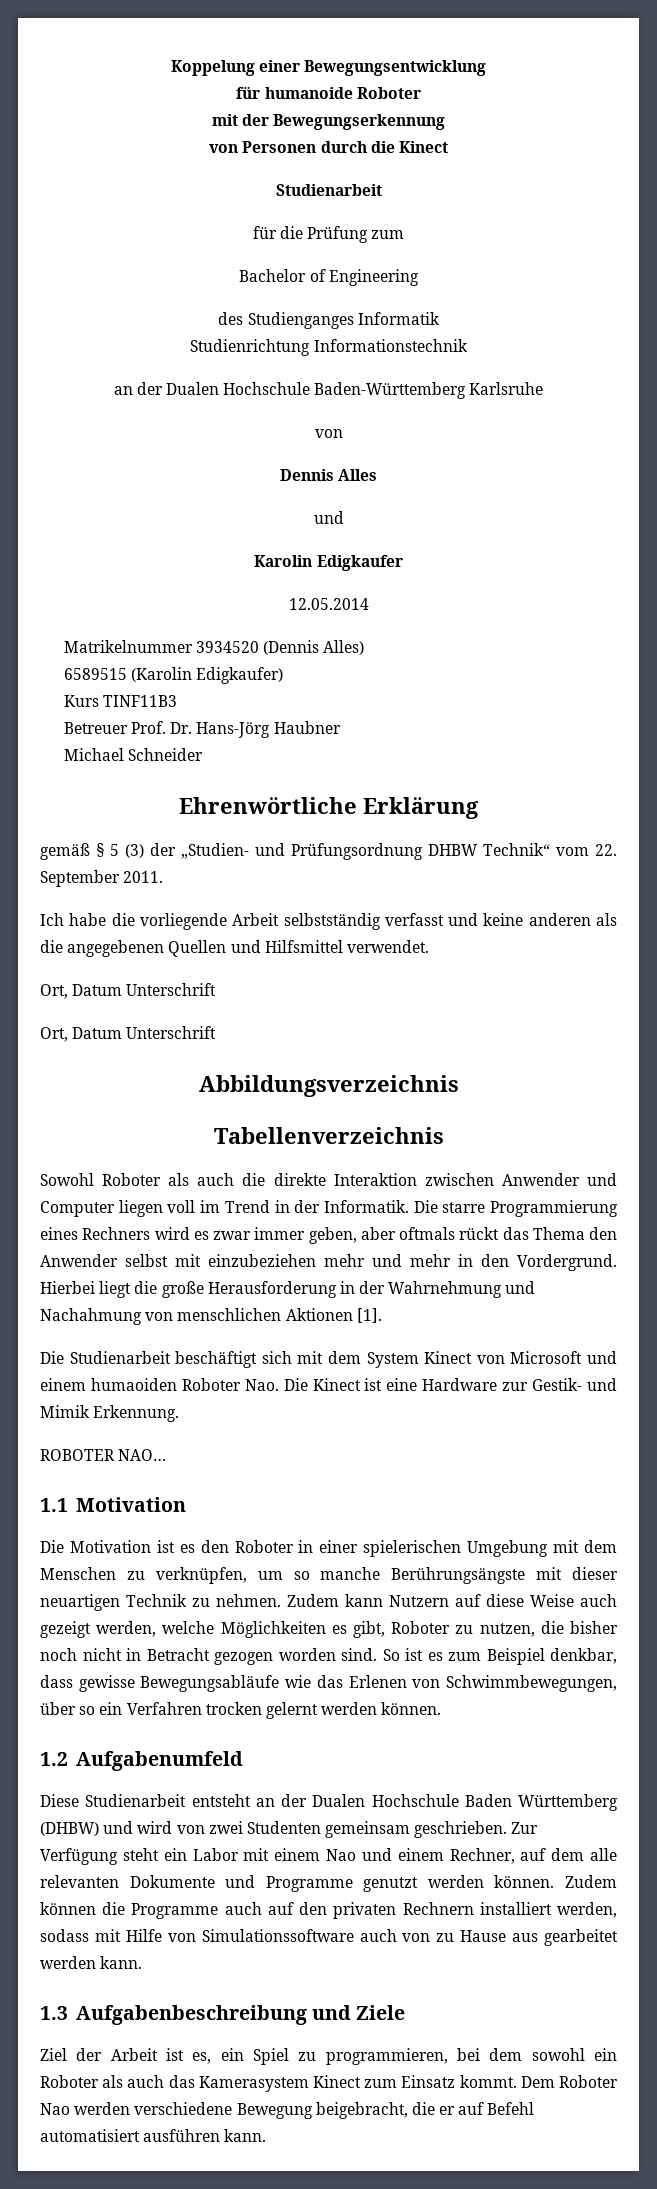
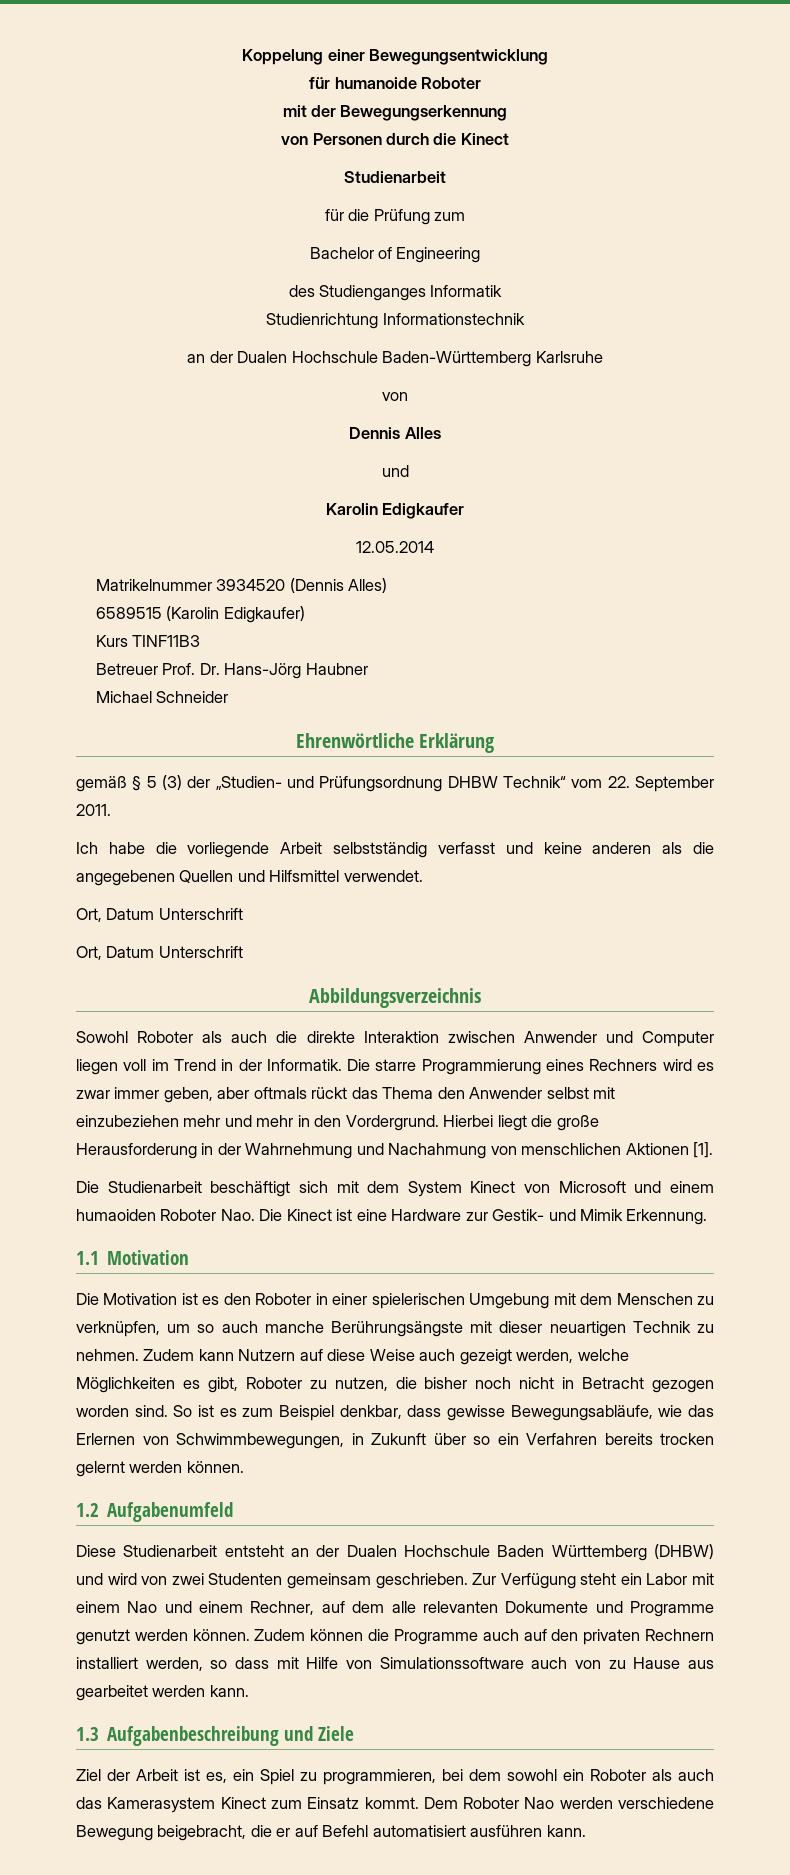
- Tabellenverzeichnis
- ROBOTER NAO…
- Die Motivation ist es den Roboter in einer spielerischen Umgebung mit dem Menschen zu verknüpfen, um so manche Berührungsängste mit dieser neuartigen Technik zu nehmen.
+ Die Motivation ist es den Roboter in einer spielerischen Umgebung mit dem Menschen zu verknüpfen, um so auch manche Berührungsängste mit dieser neuartigen Technik zu nehmen.
- So ist es zum Beispiel denkbar, dass gewisse Bewegungsabläufe wie das Erlenen von Schwimmbewegungen, über so ein Verfahren trocken gelernt werden können.
+ So ist es zum Beispiel denkbar, dass gewisse Bewegungsabläufe, wie das Erlernen von Schwimmbewegungen, in Zukunft über so ein Verfahren bereits trocken gelernt werden können.
- Zudem können die Programme auch auf den privaten Rechnern installiert werden, sodass mit Hilfe von Simulationssoftware auch von zu Hause aus gearbeitet werden kann.
+ Zudem können die Programme auch auf den privaten Rechnern installiert werden, so dass mit Hilfe von Simulationssoftware auch von zu Hause aus gearbeitet werden kann.

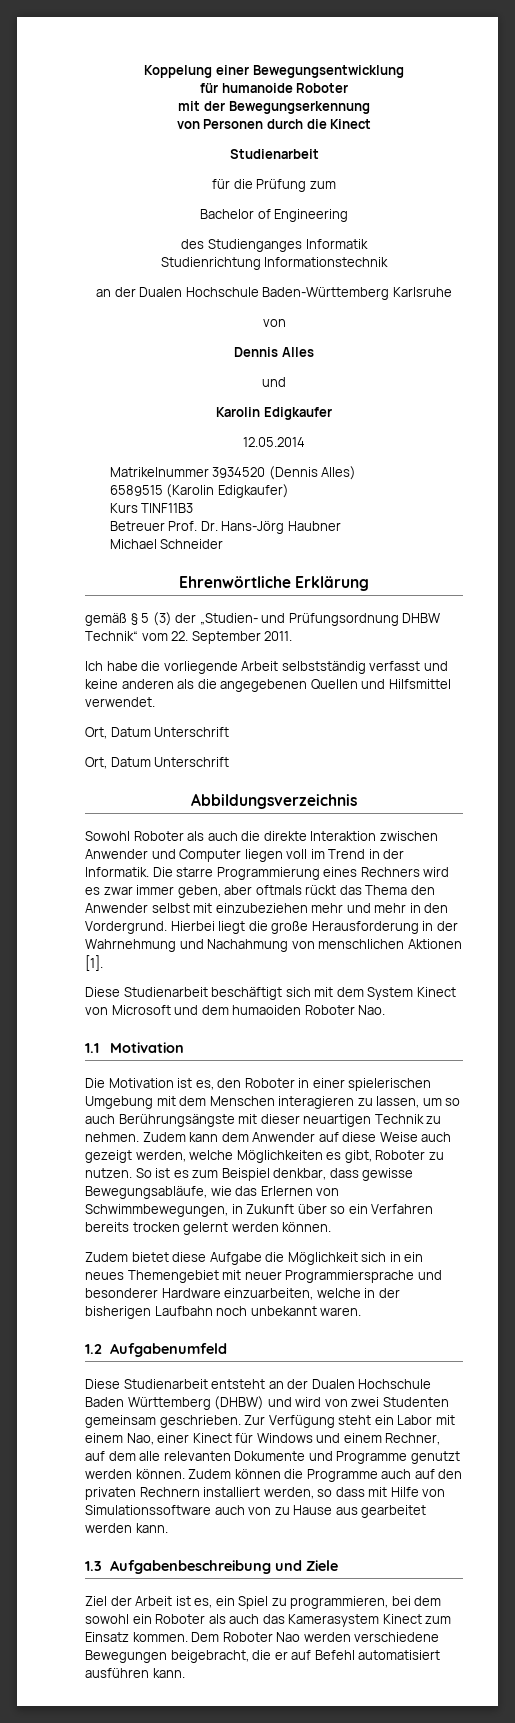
- Die Studienarbeit beschäftigt sich mit dem System Kinect von Microsoft und einem humaoiden Roboter Nao. Die Kinect ist eine Hardware zur Gestik- und Mimik Erkennung.
+ Diese Studienarbeit beschäftigt sich mit dem System Kinect von Microsoft und dem humaoiden Roboter Nao.
- Die Motivation ist es den Roboter in einer spielerischen Umgebung mit dem Menschen zu verknüpfen, um so auch manche Berührungsängste mit dieser neuartigen Technik zu nehmen.
+ Die Motivation ist es, den Roboter in einer spielerischen Umgebung mit dem Menschen interagieren zu lassen, um so auch Berührungsängste mit dieser neuartigen Technik zu nehmen.
- Zudem kann Nutzern auf diese Weise auch gezeigt werden, welche Möglichkeiten es gibt, Roboter zu nutzen, die bisher noch nicht in Betracht gezogen worden sind.
+ Zudem kann dem Anwender auf diese Weise auch gezeigt werden, welche Möglichkeiten es gibt, Roboter zu nutzen.
+ Zudem bietet diese Aufgabe die Möglichkeit sich in ein neues Themengebiet mit neuer Programmiersprache und besonderer Hardware einzuarbeiten, welche in der bisherigen Laufbahn noch unbekannt waren.
- Zur Verfügung steht ein Labor mit einem Nao und einem Rechner, auf dem alle relevanten Dokumente und Programme genutzt werden können.
+ Zur Verfügung steht ein Labor mit einem Nao, einer Kinect für Windows und einem Rechner, auf dem alle relevanten Dokumente und Programme genutzt werden können.
- Ziel der Arbeit ist es, ein Spiel zu programmieren, bei dem sowohl ein Roboter als auch das Kamerasystem Kinect zum Einsatz kommt.
+ Ziel der Arbeit ist es, ein Spiel zu programmieren, bei dem sowohl ein Roboter als auch das Kamerasystem Kinect zum Einsatz kommen.
- Dem Roboter Nao werden verschiedene Bewegung beigebracht, die er auf Befehl automatisiert ausführen kann.
+ Dem Roboter Nao werden verschiedene Bewegungen beigebracht, die er auf Befehl automatisiert ausführen kann.

